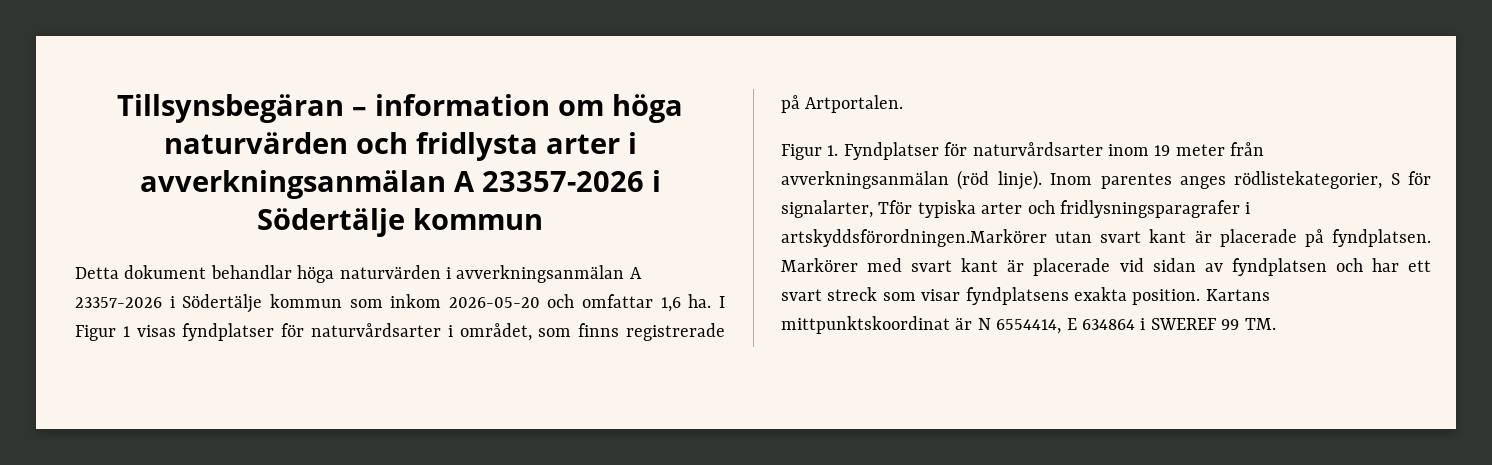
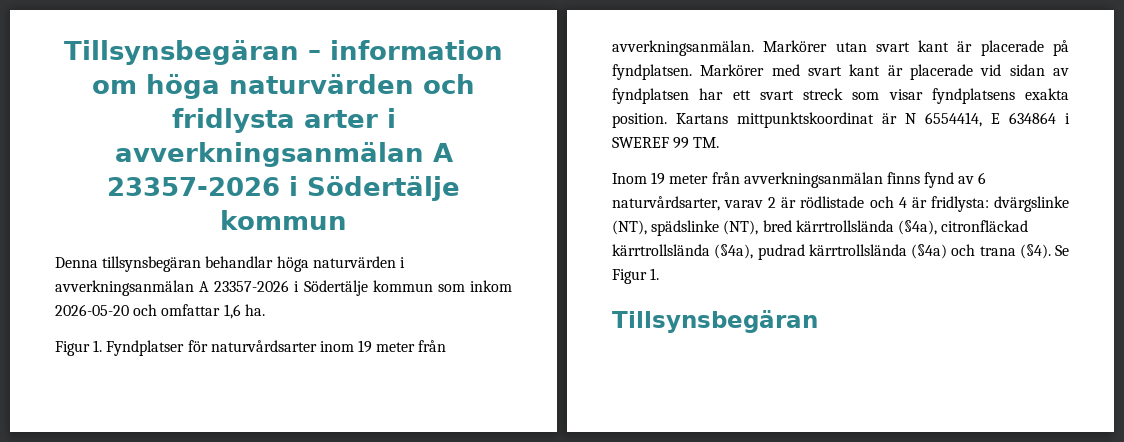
- Detta dokument behandlar höga naturvärden i avverkningsanmälan A 23357-2026 i Södertälje kommun som inkom 2026-05-20 och omfattar 1,6 ha. I Figur 1 visas fyndplatser för naturvårdsarter i området, som finns registrerade på Artportalen.
+ Denna tillsynsbegäran behandlar höga naturvärden i avverkningsanmälan A 23357-2026 i Södertälje kommun som inkom 2026-05-20 och omfattar 1,6 ha.
- Figur 1. Fyndplatser för naturvårdsarter inom 19 meter från avverkningsanmälan (röd linje). Inom parentes anges rödlistekategorier, S för signalarter, Tför typiska arter och fridlysningsparagrafer i artskyddsförordningen.Markörer utan svart kant är placerade på fyndplatsen.
+ Figur 1. Fyndplatser för naturvårdsarter inom 19 meter från avverkningsanmälan. Markörer utan svart kant är placerade på fyndplatsen.
- Markörer med svart kant är placerade vid sidan av fyndplatsen och har ett svart streck som visar fyndplatsens exakta position.
+ Markörer med svart kant är placerade vid sidan av fyndplatsen har ett svart streck som visar fyndplatsens exakta position.
+ Inom 19 meter från avverkningsanmälan finns fynd av 6 naturvårdsarter, varav 2 är rödlistade och 4 är fridlysta: dvärgslinke (NT), spädslinke (NT), bred kärrtrollslända (§4a), citronfläckad kärrtrollslända (§4a), pudrad kärrtrollslända (§4a) och trana (§4). Se Figur 1.
+ Tillsynsbegäran

